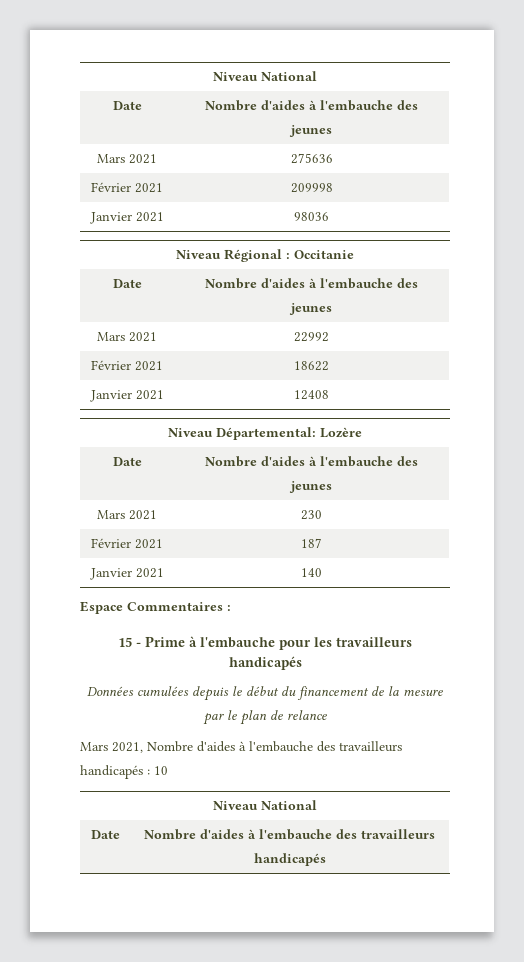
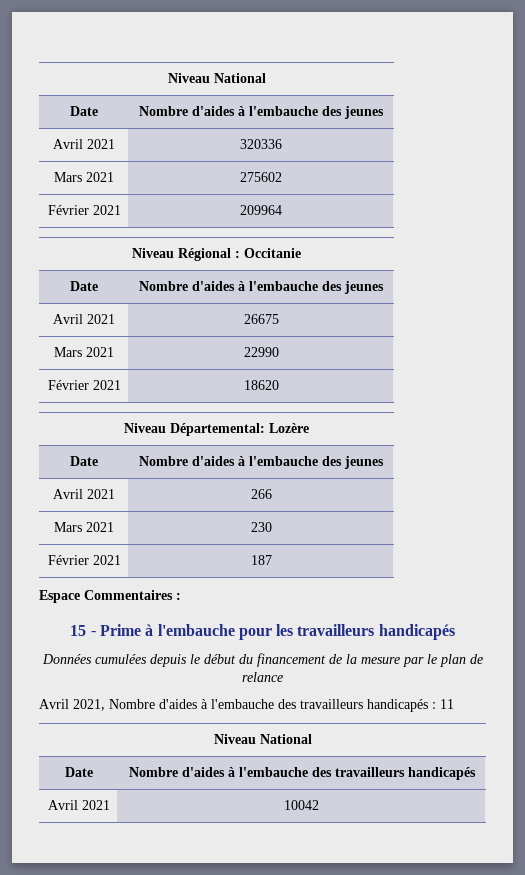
- Mars 2021 | 275636
- Février 2021 | 209998
- Janvier 2021 | 98036
+ Avril 2021 | 320336
+ Mars 2021 | 275602
+ Février 2021 | 209964
- Mars 2021 | 22992
- Février 2021 | 18622
- Janvier 2021 | 12408
+ Avril 2021 | 26675
+ Mars 2021 | 22990
+ Février 2021 | 18620
+ Avril 2021 | 266
- Janvier 2021 | 140
- Mars 2021, Nombre d'aides à l'embauche des travailleurs handicapés : 10
+ Avril 2021, Nombre d'aides à l'embauche des travailleurs handicapés : 11
+ Avril 2021 | 10042

